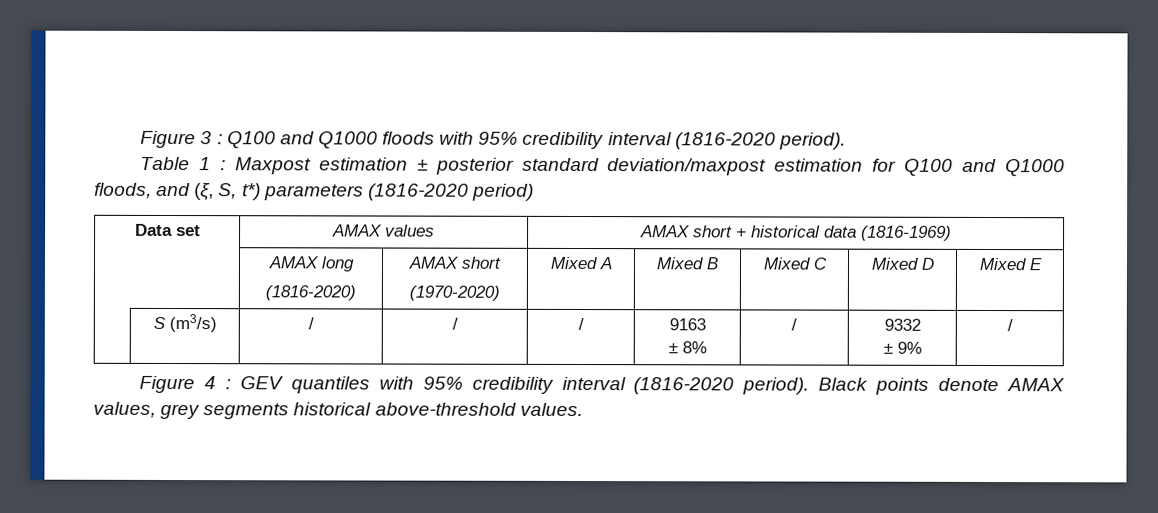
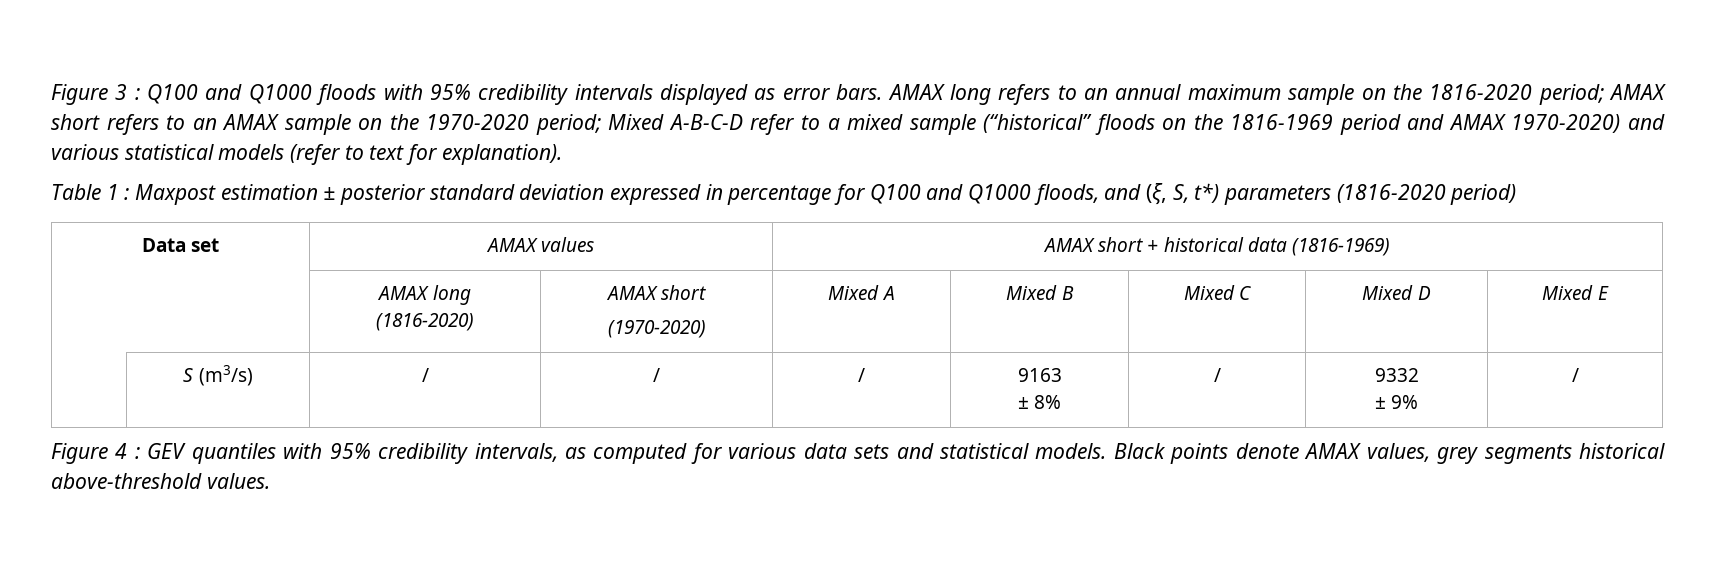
- Figure 3 : Q100 and Q1000 floods with 95% credibility interval (1816-2020 period).
+ Figure 3 : Q100 and Q1000 floods with 95% credibility intervals displayed as error bars. AMAX long refers to an annual maximum sample on the 1816-2020 period; AMAX short refers to an AMAX sample on the 1970-2020 period; Mixed A-B-C-D refer to a mixed sample (“historical” floods on the 1816-1969 period and AMAX 1970-2020) and various statistical models (refer to text for explanation).
- Table 1 : Maxpost estimation ± posterior standard deviation/maxpost estimation for Q100 and Q1000 floods, and (ξ, S, t*) parameters (1816-2020 period)
+ Table 1 : Maxpost estimation ± posterior standard deviation expressed in percentage for Q100 and Q1000 floods, and (ξ, S, t*) parameters (1816-2020 period)
- Figure 4 : GEV quantiles with 95% credibility interval (1816-2020 period).
+ Figure 4 : GEV quantiles with 95% credibility intervals, as computed for various data sets and statistical models.

